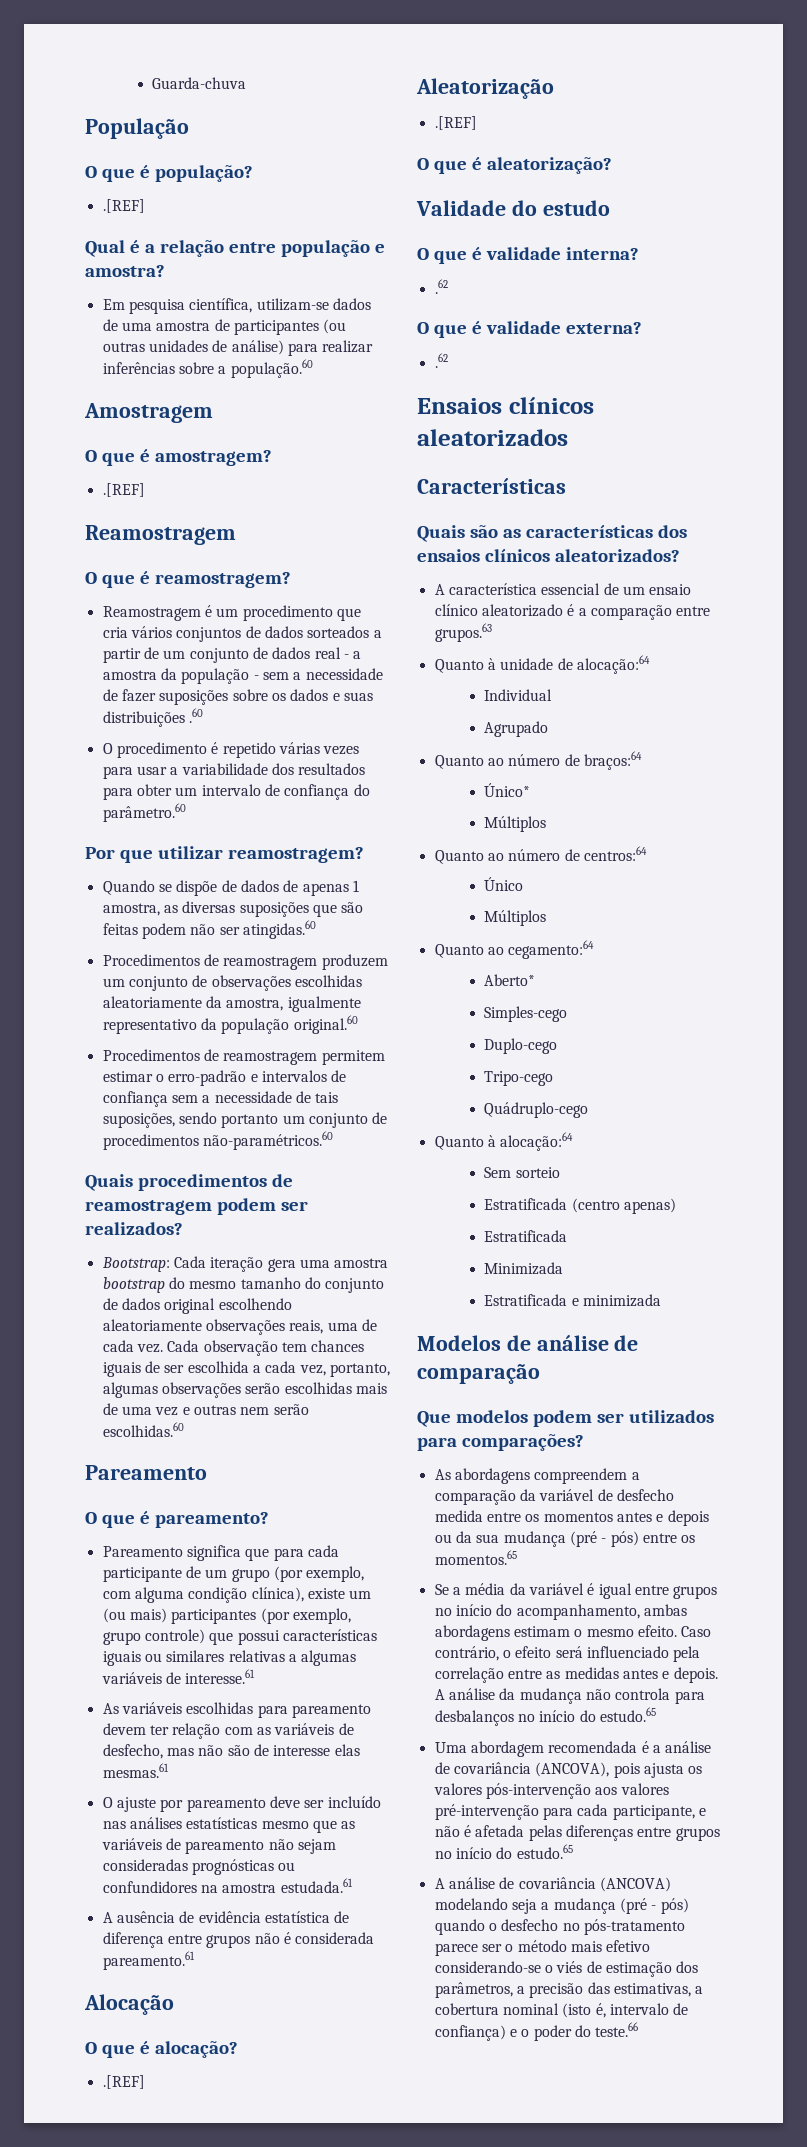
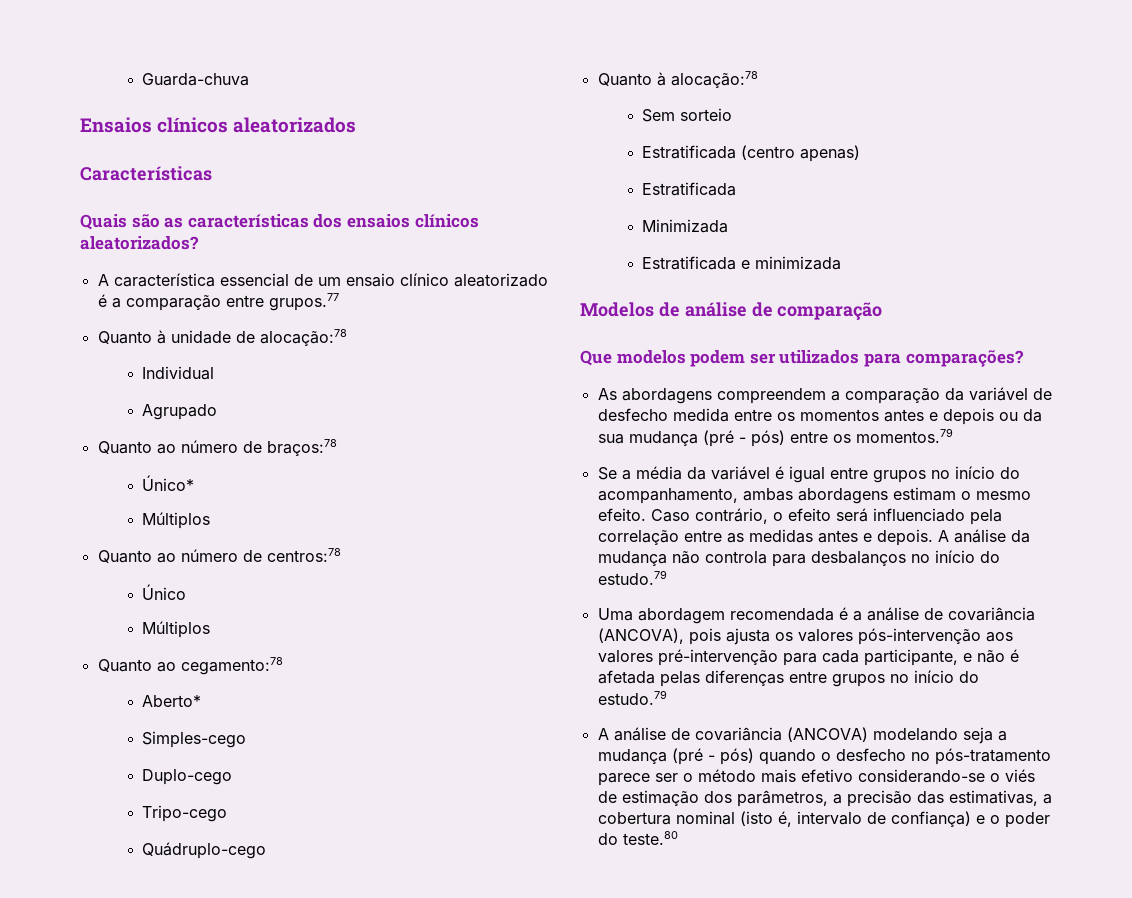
- População
- O que é população?
- .[REF]
- Qual é a relação entre população e amostra?
- Em pesquisa científica, utilizam-se dados de uma amostra de participantes (ou outras unidades de análise) para realizar inferências sobre a população.60
- Amostragem
- O que é amostragem?
- .[REF]
- Reamostragem
- O que é reamostragem?
- Reamostragem é um procedimento que cria vários conjuntos de dados sorteados a partir de um conjunto de dados real - a amostra da população - sem a necessidade de fazer suposições sobre os dados e suas distribuições .60
- O procedimento é repetido várias vezes para usar a variabilidade dos resultados para obter um intervalo de confiança do parâmetro.60
- Por que utilizar reamostragem?
- Quando se dispõe de dados de apenas 1 amostra, as diversas suposições que são feitas podem não ser atingidas.60
- Procedimentos de reamostragem produzem um conjunto de observações escolhidas aleatoriamente da amostra, igualmente representativo da população original.60
- Procedimentos de reamostragem permitem estimar o erro-padrão e intervalos de confiança sem a necessidade de tais suposições, sendo portanto um conjunto de procedimentos não-paramétricos.60
- Quais procedimentos de reamostragem podem ser realizados?
- Bootstrap: Cada iteração gera uma amostra bootstrap do mesmo tamanho do conjunto de dados original escolhendo aleatoriamente observações reais, uma de cada vez. Cada observação tem chances iguais de ser escolhida a cada vez, portanto, algumas observações serão escolhidas mais de uma vez e outras nem serão escolhidas.60
- Pareamento
- O que é pareamento?
- Pareamento significa que para cada participante de um grupo (por exemplo, com alguma condição clínica), existe um (ou mais) participantes (por exemplo, grupo controle) que possui características iguais ou similares relativas a algumas variáveis de interesse.61
- As variáveis escolhidas para pareamento devem ter relação com as variáveis de desfecho, mas não são de interesse elas mesmas.61
- O ajuste por pareamento deve ser incluído nas análises estatísticas mesmo que as variáveis de pareamento não sejam consideradas prognósticas ou confundidores na amostra estudada.61
- A ausência de evidência estatística de diferença entre grupos não é considerada pareamento.61
- Alocação
- O que é alocação?
- .[REF]
- Aleatorização
- .[REF]
- O que é aleatorização?
- Validade do estudo
- O que é validade interna?
- .62
- O que é validade externa?
- .62
- A característica essencial de um ensaio clínico aleatorizado é a comparação entre grupos.63
+ A característica essencial de um ensaio clínico aleatorizado é a comparação entre grupos.77
- Quanto à unidade de alocação:64
+ Quanto à unidade de alocação:78
- Quanto ao número de braços:64
+ Quanto ao número de braços:78
- Quanto ao número de centros:64
+ Quanto ao número de centros:78
- Quanto ao cegamento:64
+ Quanto ao cegamento:78
- Quanto à alocação:64
+ Quanto à alocação:78
- As abordagens compreendem a comparação da variável de desfecho medida entre os momentos antes e depois ou da sua mudança (pré - pós) entre os momentos.65
+ As abordagens compreendem a comparação da variável de desfecho medida entre os momentos antes e depois ou da sua mudança (pré - pós) entre os momentos.79
- A análise da mudança não controla para desbalanços no início do estudo.65
+ A análise da mudança não controla para desbalanços no início do estudo.79
- Uma abordagem recomendada é a análise de covariância (ANCOVA), pois ajusta os valores pós-intervenção aos valores pré-intervenção para cada participante, e não é afetada pelas diferenças entre grupos no início do estudo.65
+ Uma abordagem recomendada é a análise de covariância (ANCOVA), pois ajusta os valores pós-intervenção aos valores pré-intervenção para cada participante, e não é afetada pelas diferenças entre grupos no início do estudo.79
- A análise de covariância (ANCOVA) modelando seja a mudança (pré - pós) quando o desfecho no pós-tratamento parece ser o método mais efetivo considerando-se o viés de estimação dos parâmetros, a precisão das estimativas, a cobertura nominal (isto é, intervalo de confiança) e o poder do teste.66
+ A análise de covariância (ANCOVA) modelando seja a mudança (pré - pós) quando o desfecho no pós-tratamento parece ser o método mais efetivo considerando-se o viés de estimação dos parâmetros, a precisão das estimativas, a cobertura nominal (isto é, intervalo de confiança) e o poder do teste.80

